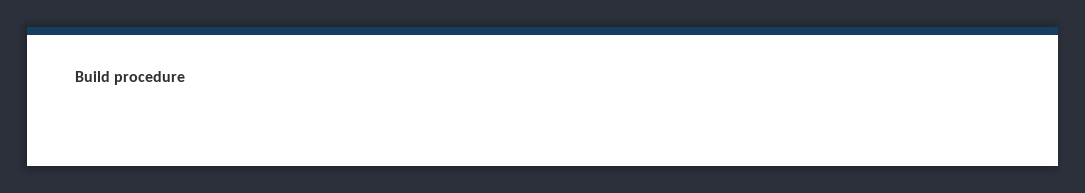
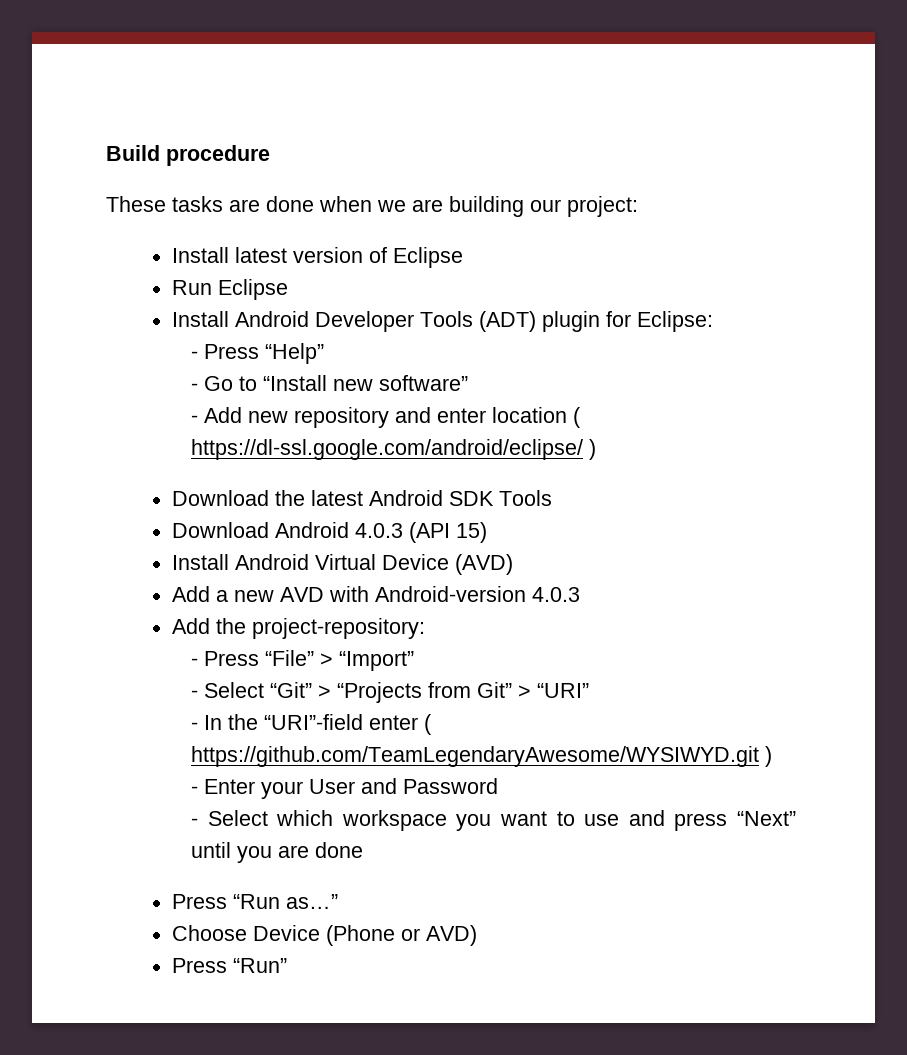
+ These tasks are done when we are building our project:
+ Install latest version of Eclipse
+ Run Eclipse
+ Install Android Developer Tools (ADT) plugin for Eclipse:
+ - Press “Help”
+ - Go to “Install new software”
+ - Add new repository and enter location ( https://dl-ssl.google.com/android/eclipse/ )
+ Download the latest Android SDK Tools
+ Download Android 4.0.3 (API 15)
+ Install Android Virtual Device (AVD)
+ Add a new AVD with Android-version 4.0.3
+ Add the project-repository:
+ - Press “File” > “Import”
+ - Select “Git” > “Projects from Git” > “URI”
+ - In the “URI”-field enter ( https://github.com/TeamLegendaryAwesome/WYSIWYD.git )
+ - Enter your User and Password
+ - Select which workspace you want to use and press “Next” until you are done
+ Press “Run as…”
+ Choose Device (Phone or AVD)
+ Press “Run”

